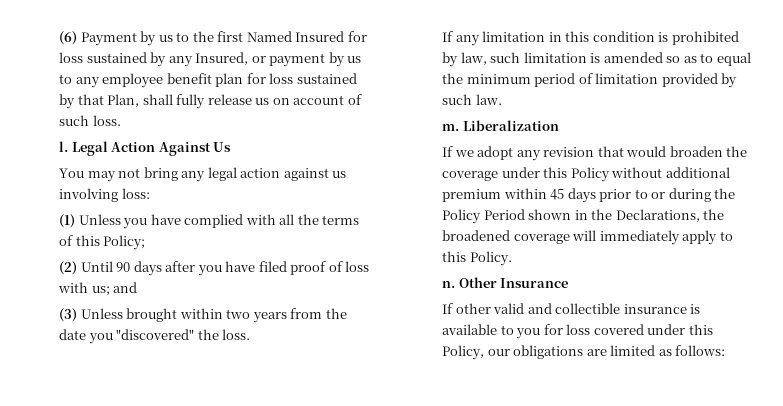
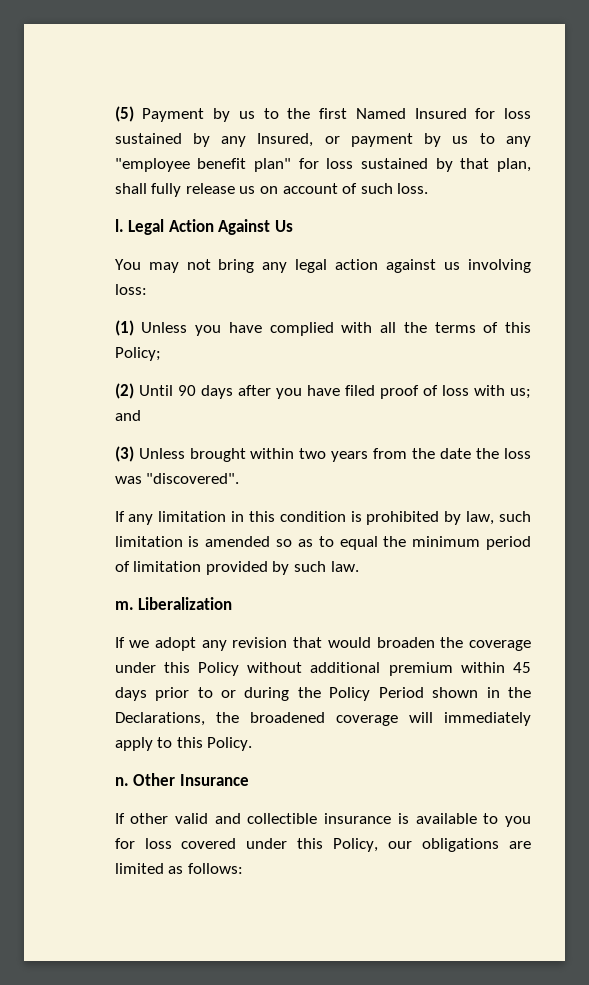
- (6) Payment by us to the first Named Insured for loss sustained by any Insured, or payment by us to any employee benefit plan for loss sustained by that Plan, shall fully release us on account of such loss.
+ (5) Payment by us to the first Named Insured for loss sustained by any Insured, or payment by us to any "employee benefit plan" for loss sustained by that plan, shall fully release us on account of such loss.
- (3) Unless brought within two years from the date you "discovered" the loss.
+ (3) Unless brought within two years from the date the loss was "discovered".

